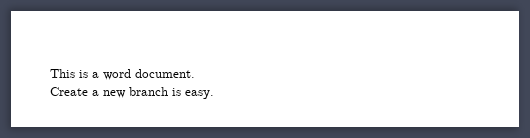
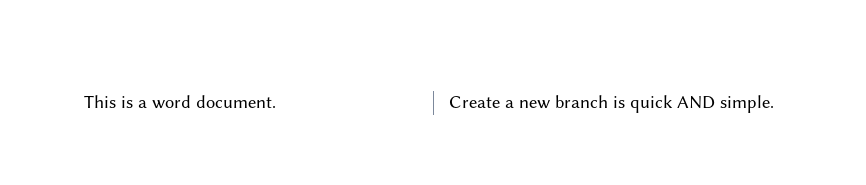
- Create a new branch is easy.
+ Create a new branch is quick AND simple.

